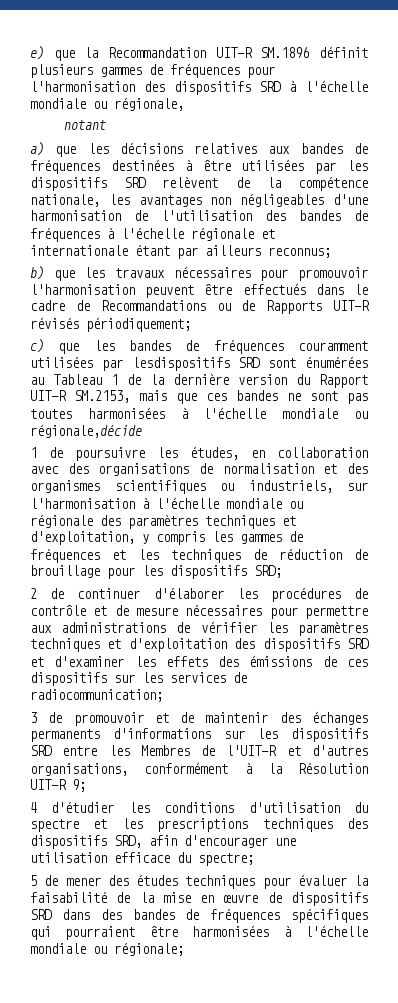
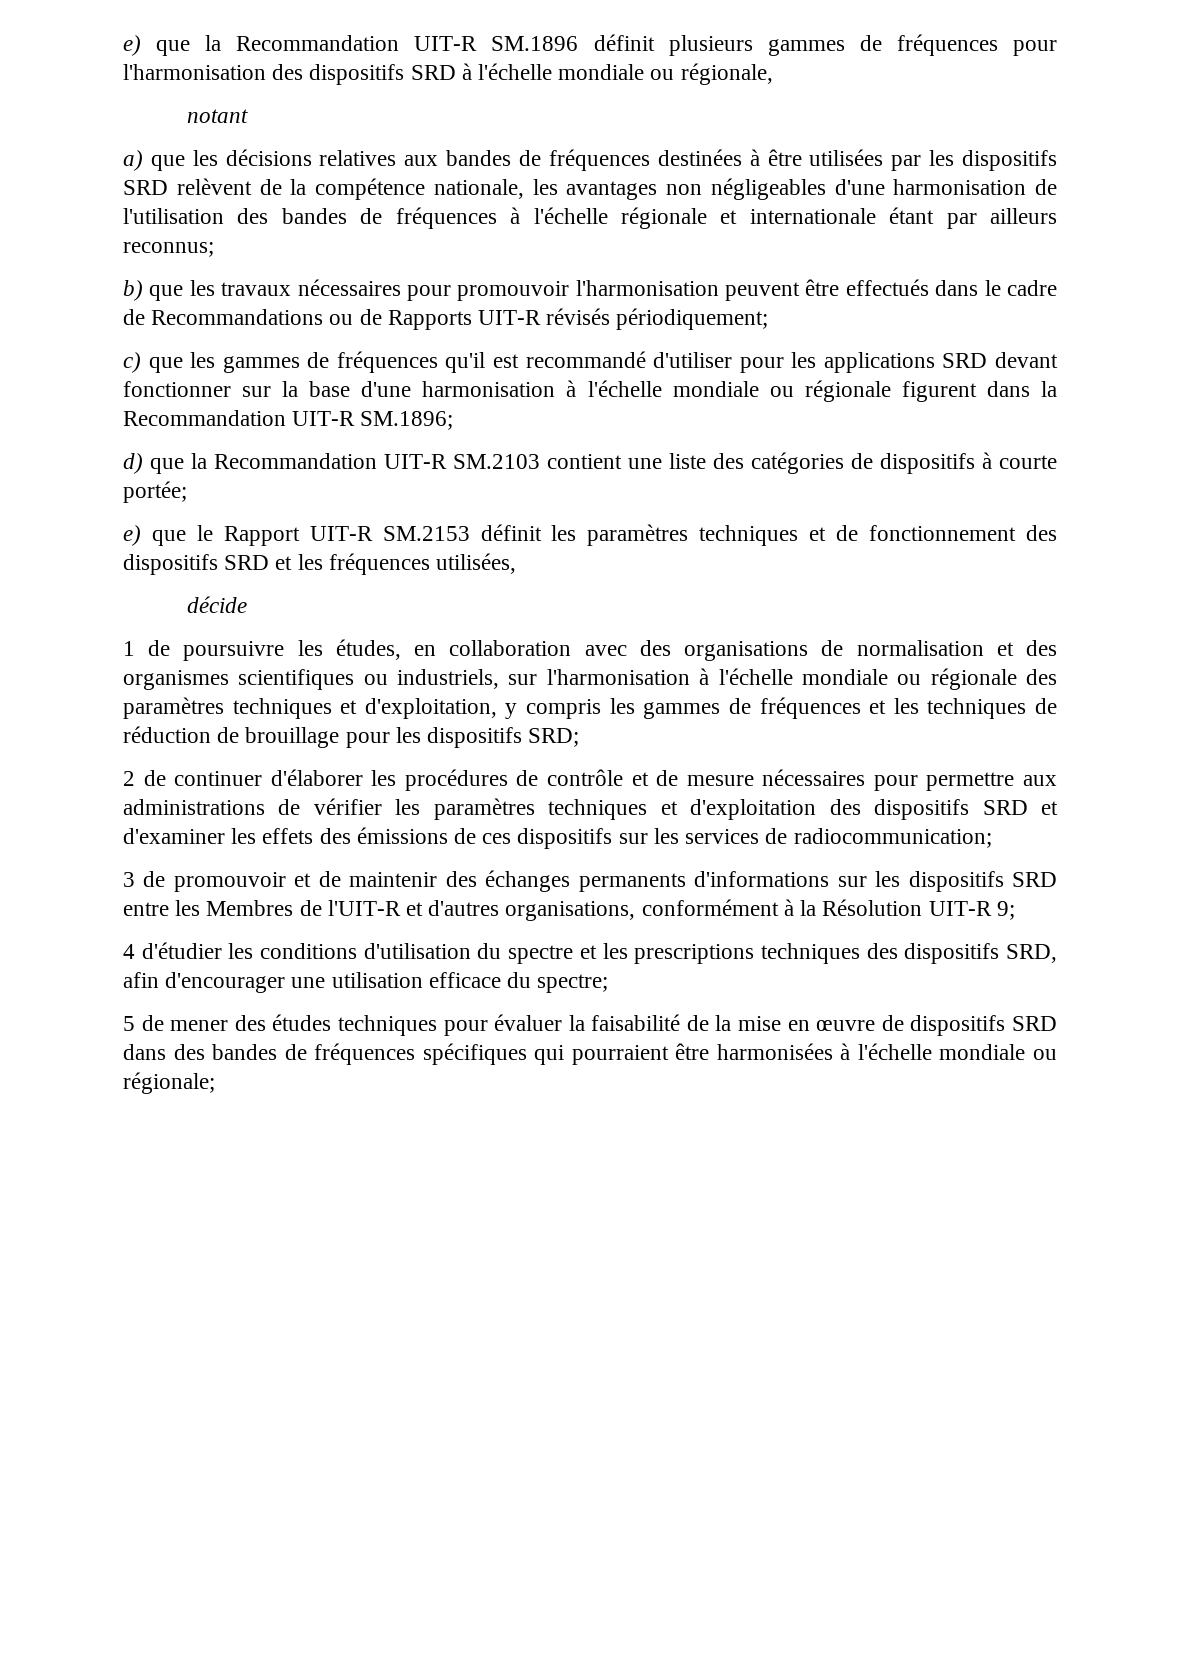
- c) que les bandes de fréquences couramment utilisées par lesdispositifs SRD sont énumérées au Tableau 1 de la dernière version du Rapport UIT-R SM.2153, mais que ces bandes ne sont pas toutes harmonisées à l'échelle mondiale ou régionale,décide
+ c) que les gammes de fréquences qu'il est recommandé d'utiliser pour les applications SRD devant fonctionner sur la base d'une harmonisation à l'échelle mondiale ou régionale figurent dans la Recommandation UIT-R SM.1896;
+ d) que la Recommandation UIT-R SM.2103 contient une liste des catégories de dispositifs à courte portée;
+ e) que le Rapport UIT-R SM.2153 définit les paramètres techniques et de fonctionnement des dispositifs SRD et les fréquences utilisées,
+ décide

